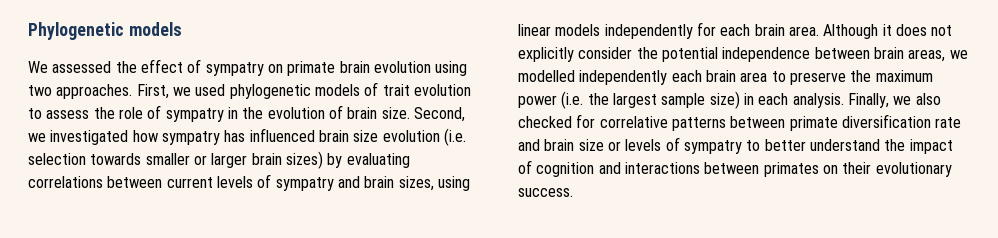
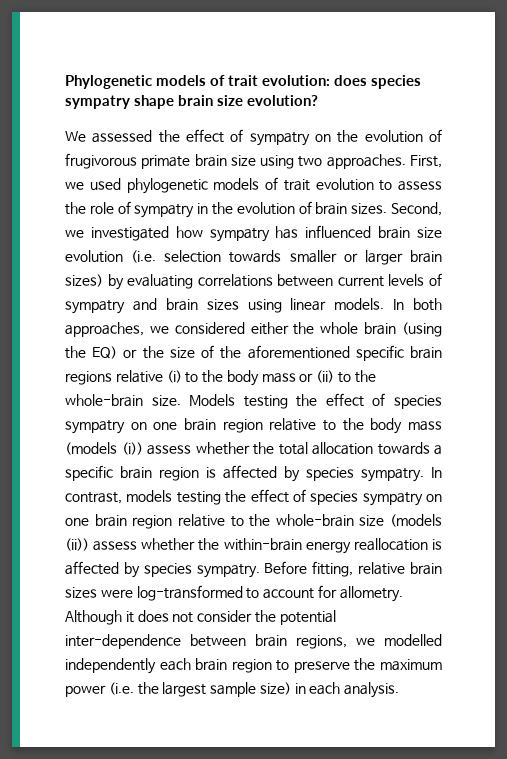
- Phylogenetic models
+ Phylogenetic models of trait evolution: does species sympatry shape brain size evolution?
- We assessed the effect of sympatry on primate brain evolution using two approaches.
+ We assessed the effect of sympatry on the evolution of frugivorous primate brain size using two approaches.
- First, we used phylogenetic models of trait evolution to assess the role of sympatry in the evolution of brain size.
+ First, we used phylogenetic models of trait evolution to assess the role of sympatry in the evolution of brain sizes.
- Second, we investigated how sympatry has influenced brain size evolution (i.e. selection towards smaller or larger brain sizes) by evaluating correlations between current levels of sympatry and brain sizes, using linear models independently for each brain area.
+ Second, we investigated how sympatry has influenced brain size evolution (i.e. selection towards smaller or larger brain sizes) by evaluating correlations between current levels of sympatry and brain sizes using linear models. In both approaches, we considered either the whole brain (using the EQ) or the size of the aforementioned specific brain regions relative (i) to the body mass or (ii) to the whole-brain size. Models testing the effect of species sympatry on one brain region relative to the body mass (models (i)) assess whether the total allocation towards a specific brain region is affected by species sympatry. In contrast, models testing the effect of species sympatry on one brain region relative to the whole-brain size (models (ii)) assess whether the within-brain energy reallocation is affected by species sympatry. Before fitting, relative brain sizes were log-transformed to account for allometry.
- Although it does not explicitly consider the potential independence between brain areas, we modelled independently each brain area to preserve the maximum power (i.e. the largest sample size) in each analysis. Finally, we also checked for correlative patterns between primate diversification rate and brain size or levels of sympatry to better understand the impact of cognition and interactions between primates on their evolutionary success.
+ Although it does not consider the potential inter-dependence between brain regions, we modelled independently each brain region to preserve the maximum power (i.e. the largest sample size) in each analysis.

